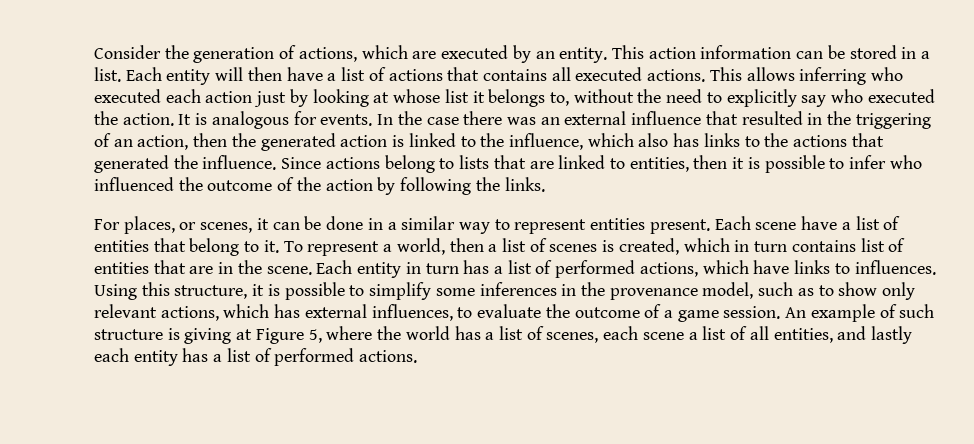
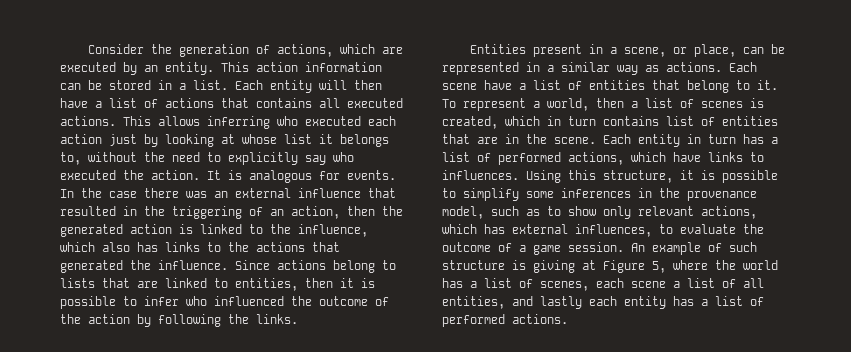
- For places, or scenes, it can be done in a similar way to represent entities present.
+ Entities present in a scene, or place, can be represented in a similar way as actions.

